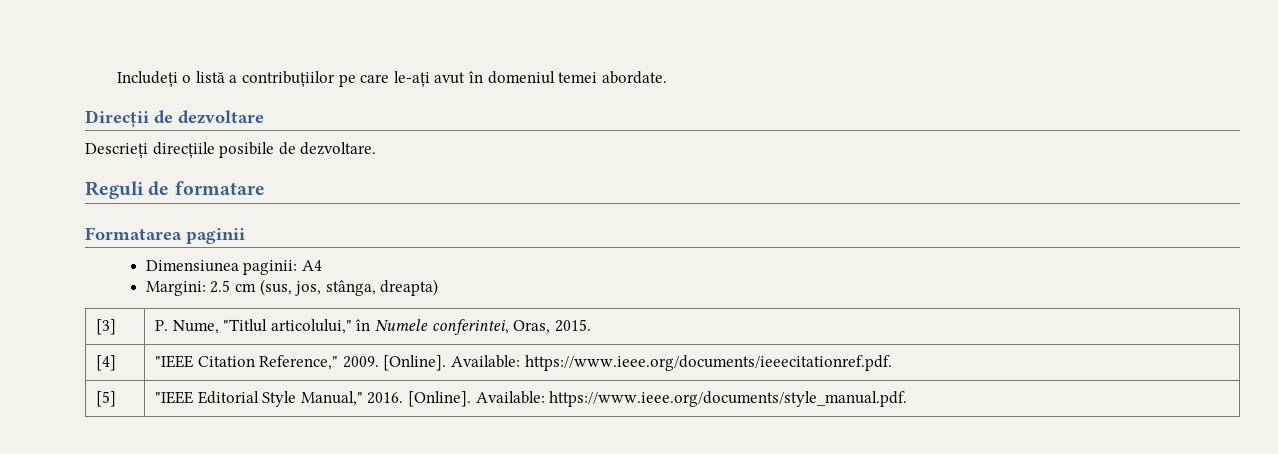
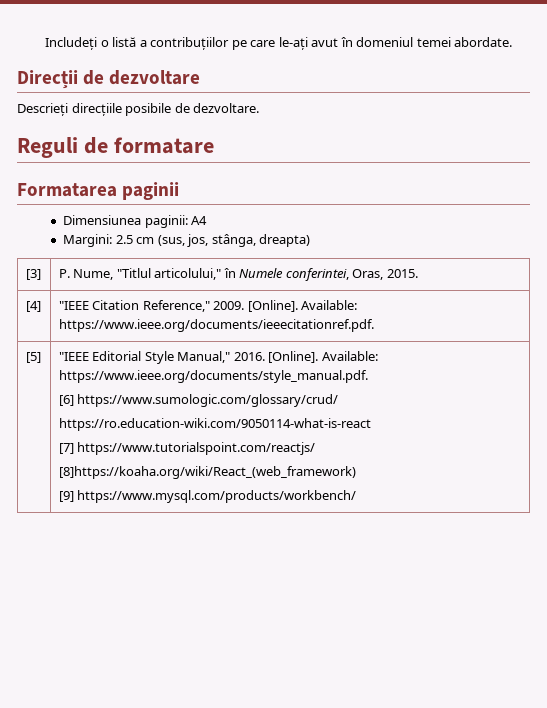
  [5] | "IEEE Editorial Style Manual," 2016. [Online]. Available: https://www.ieee.org/documents/style_manual.pdf.
+ [6] https://www.sumologic.com/glossary/crud/
+ https://ro.education-wiki.com/9050114-what-is-react
+ [7] https://www.tutorialspoint.com/reactjs/
+ [8]https://koaha.org/wiki/React_(web_framework)
+ [9] https://www.mysql.com/products/workbench/

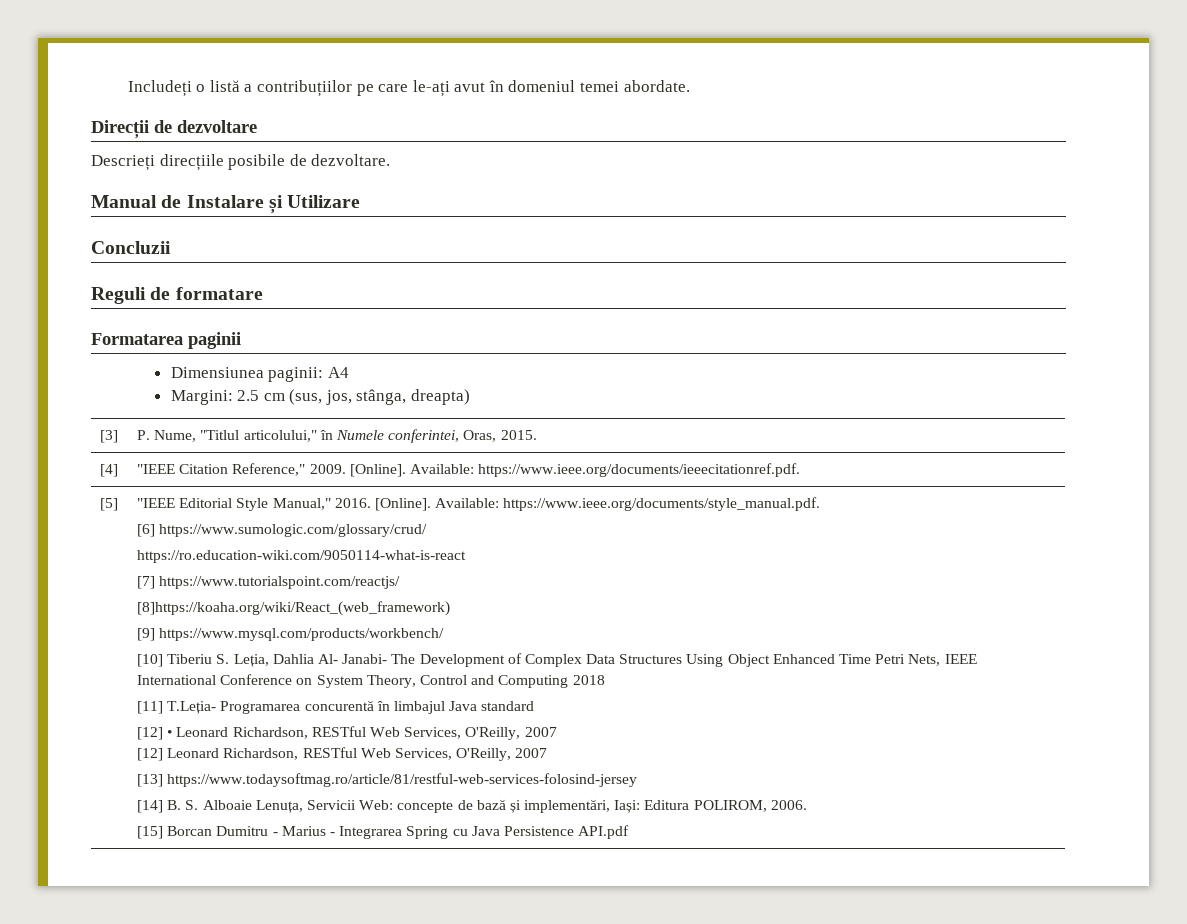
+ Manual de Instalare și Utilizare
+ Concluzii
+ [10] Tiberiu S. Leția, Dahlia Al- Janabi- The Development of Complex Data Structures Using Object Enhanced Time Petri Nets, IEEE International Conference on System Theory, Control and Computing 2018
+ [11] T.Leția- Programarea concurentă în limbajul Java standard
+ [12] • Leonard Richardson, RESTful Web Services, O'Reilly, 2007
+ [12] Leonard Richardson, RESTful Web Services, O'Reilly, 2007
+ [13] https://www.todaysoftmag.ro/article/81/restful-web-services-folosind-jersey
+ [14] B. S. Alboaie Lenuța, Servicii Web: concepte de bază și implementări, Iași: Editura POLIROM, 2006.
+ [15] Borcan Dumitru - Marius - Integrarea Spring cu Java Persistence API.pdf

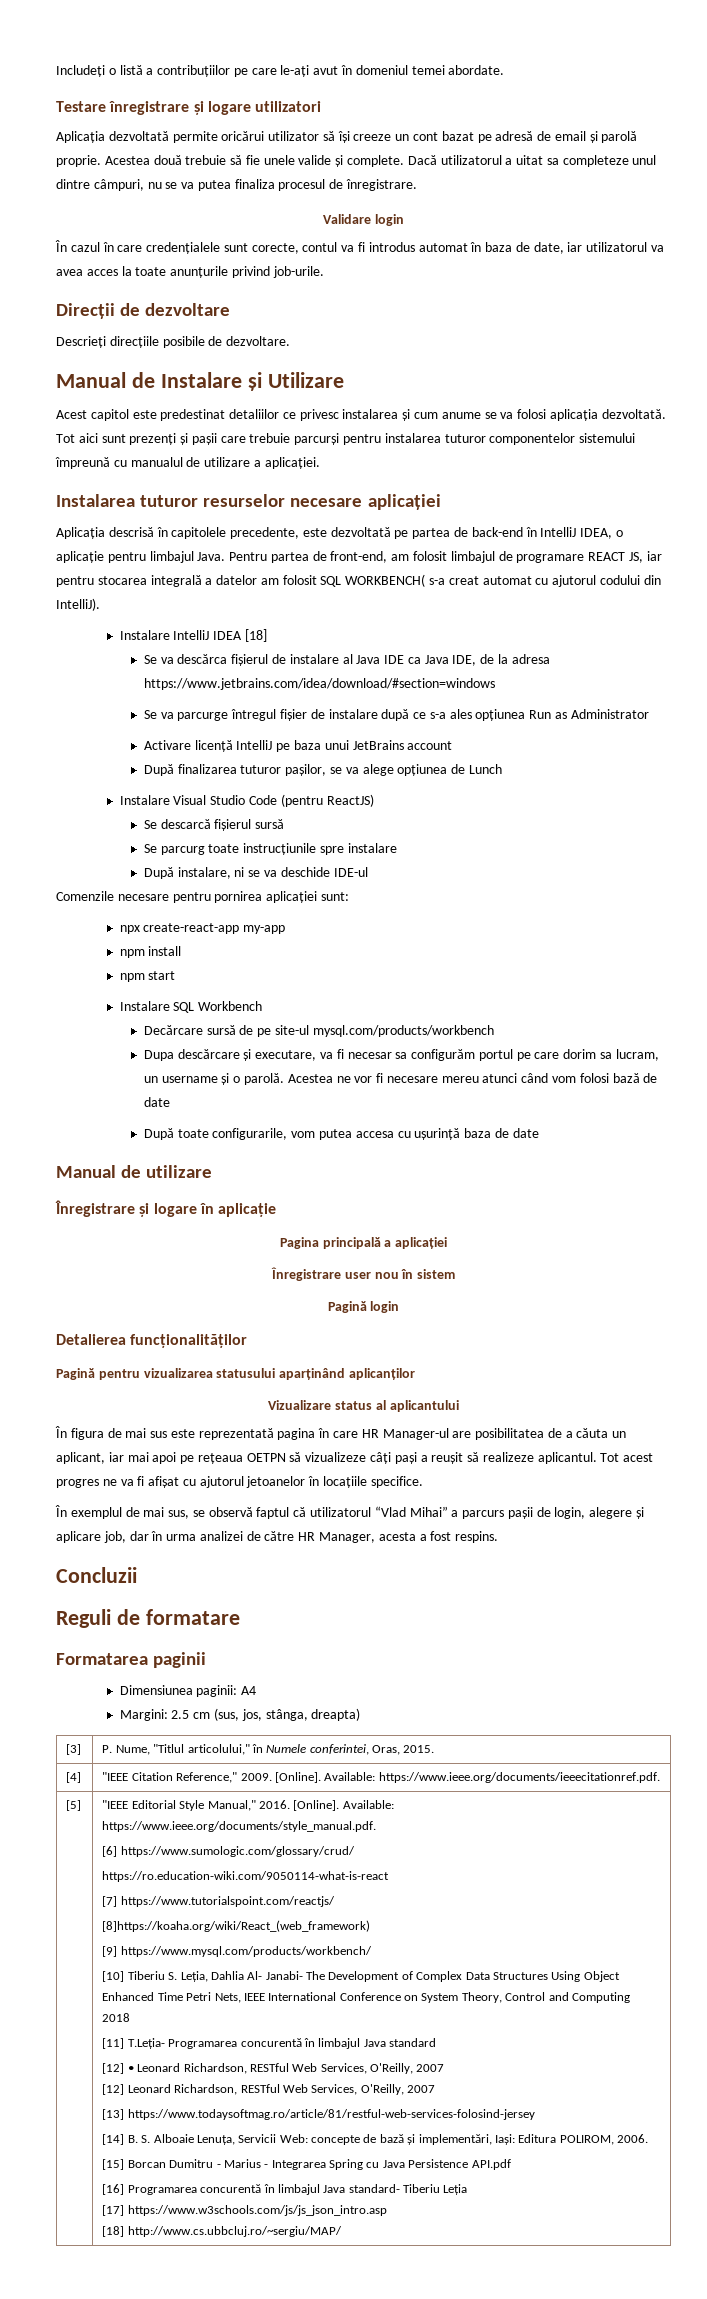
+ Testare înregistrare și logare utilizatori
+ Aplicația dezvoltată permite oricărui utilizator să își creeze un cont bazat pe adresă de email și parolă proprie. Acestea două trebuie să fie unele valide și complete. Dacă utilizatorul a uitat sa completeze unul dintre câmpuri, nu se va putea finaliza procesul de înregistrare.
+ Validare login
+ În cazul în care credențialele sunt corecte, contul va fi introdus automat în baza de date, iar utilizatorul va avea acces la toate anunțurile privind job-urile.
+ Acest capitol este predestinat detaliilor ce privesc instalarea și cum anume se va folosi aplicația dezvoltată. Tot aici sunt prezenți și pașii care trebuie parcurși pentru instalarea tuturor componentelor sistemului împreună cu manualul de utilizare a aplicației.
+ Instalarea tuturor resurselor necesare aplicației
+ Aplicația descrisă în capitolele precedente, este dezvoltată pe partea de back-end în IntelliJ IDEA, o aplicație pentru limbajul Java. Pentru partea de front-end, am folosit limbajul de programare REACT JS, iar pentru stocarea integrală a datelor am folosit SQL WORKBENCH( s-a creat automat cu ajutorul codului din IntelliJ).
+ Instalare IntelliJ IDEA [18]
+ Se va descărca fișierul de instalare al Java IDE ca Java IDE, de la adresa https://www.jetbrains.com/idea/download/#section=windows
+ Se va parcurge întregul fișier de instalare după ce s-a ales opțiunea Run as Administrator
+ Activare licență IntelliJ pe baza unui JetBrains account
+ După finalizarea tuturor pașilor, se va alege opțiunea de Lunch
+ Instalare Visual Studio Code (pentru ReactJS)
+ Se descarcă fișierul sursă
+ Se parcurg toate instrucțiunile spre instalare
+ După instalare, ni se va deschide IDE-ul
+ Comenzile necesare pentru pornirea aplicației sunt:
+ npx create-react-app my-app
+ npm install
+ npm start
+ Instalare SQL Workbench
+ Decărcare sursă de pe site-ul mysql.com/products/workbench
+ Dupa descărcare și executare, va fi necesar sa configurăm portul pe care dorim sa lucram, un username și o parolă. Acestea ne vor fi necesare mereu atunci când vom folosi bază de date
+ După toate configurarile, vom putea accesa cu ușurință baza de date
+ Manual de utilizare
+ Înregistrare și logare în aplicație
+ Pagina principală a aplicației
+ Înregistrare user nou în sistem
+ Pagină login
+ Detalierea funcționalităților
+ Pagină pentru vizualizarea statusului aparținând aplicanților
+ Vizualizare status al aplicantului
+ În figura de mai sus este reprezentată pagina în care HR Manager-ul are posibilitatea de a căuta un aplicant, iar mai apoi pe rețeaua OETPN să vizualizeze câți pași a reușit să realizeze aplicantul. Tot acest progres ne va fi afișat cu ajutorul jetoanelor în locațiile specifice.
+ În exemplul de mai sus, se observă faptul că utilizatorul “Vlad Mihai” a parcurs pașii de login, alegere și aplicare job, dar în urma analizei de către HR Manager, acesta a fost respins.
+ [16] Programarea concurentă în limbajul Java standard- Tiberiu Leția
+ [17] https://www.w3schools.com/js/js_json_intro.asp
+ [18] http://www.cs.ubbcluj.ro/~sergiu/MAP/

